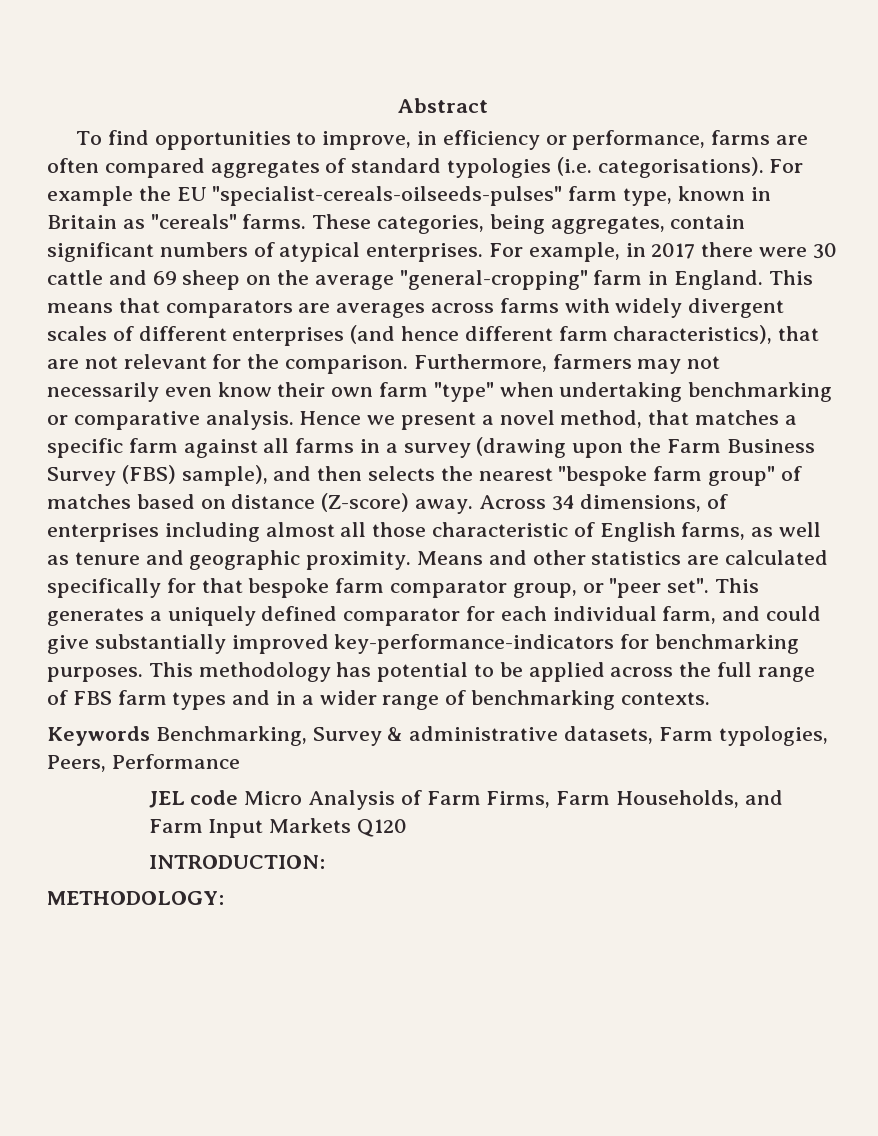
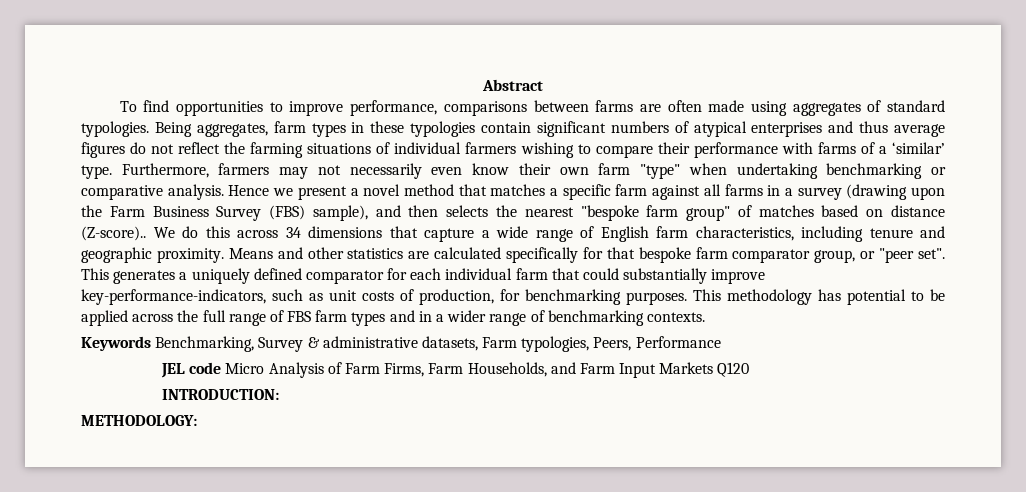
- To find opportunities to improve, in efficiency or performance, farms are often compared aggregates of standard typologies (i.e. categorisations). For example the EU "specialist-cereals-oilseeds-pulses" farm type, known in Britain as "cereals" farms. These categories, being aggregates, contain significant numbers of atypical enterprises. For example, in 2017 there were 30 cattle and 69 sheep on the average "general-cropping" farm in England. This means that comparators are averages across farms with widely divergent scales of different enterprises (and hence different farm characteristics), that are not relevant for the comparison.
+ To find opportunities to improve performance, comparisons between farms are often made using aggregates of standard typologies. Being aggregates, farm types in these typologies contain significant numbers of atypical enterprises and thus average figures do not reflect the farming situations of individual farmers wishing to compare their performance with farms of a ‘similar’ type.
- Hence we present a novel method, that matches a specific farm against all farms in a survey (drawing upon the Farm Business Survey (FBS) sample), and then selects the nearest "bespoke farm group" of matches based on distance (Z-score) away. Across 34 dimensions, of enterprises including almost all those characteristic of English farms, as well as tenure and geographic proximity.
+ Hence we present a novel method that matches a specific farm against all farms in a survey (drawing upon the Farm Business Survey (FBS) sample), and then selects the nearest "bespoke farm group" of matches based on distance (Z-score).. We do this across 34 dimensions that capture a wide range of English farm characteristics, including tenure and geographic proximity.
- This generates a uniquely defined comparator for each individual farm, and could give substantially improved key-performance-indicators for benchmarking purposes.
+ This generates a uniquely defined comparator for each individual farm that could substantially improve key-performance-indicators, such as unit costs of production, for benchmarking purposes.

